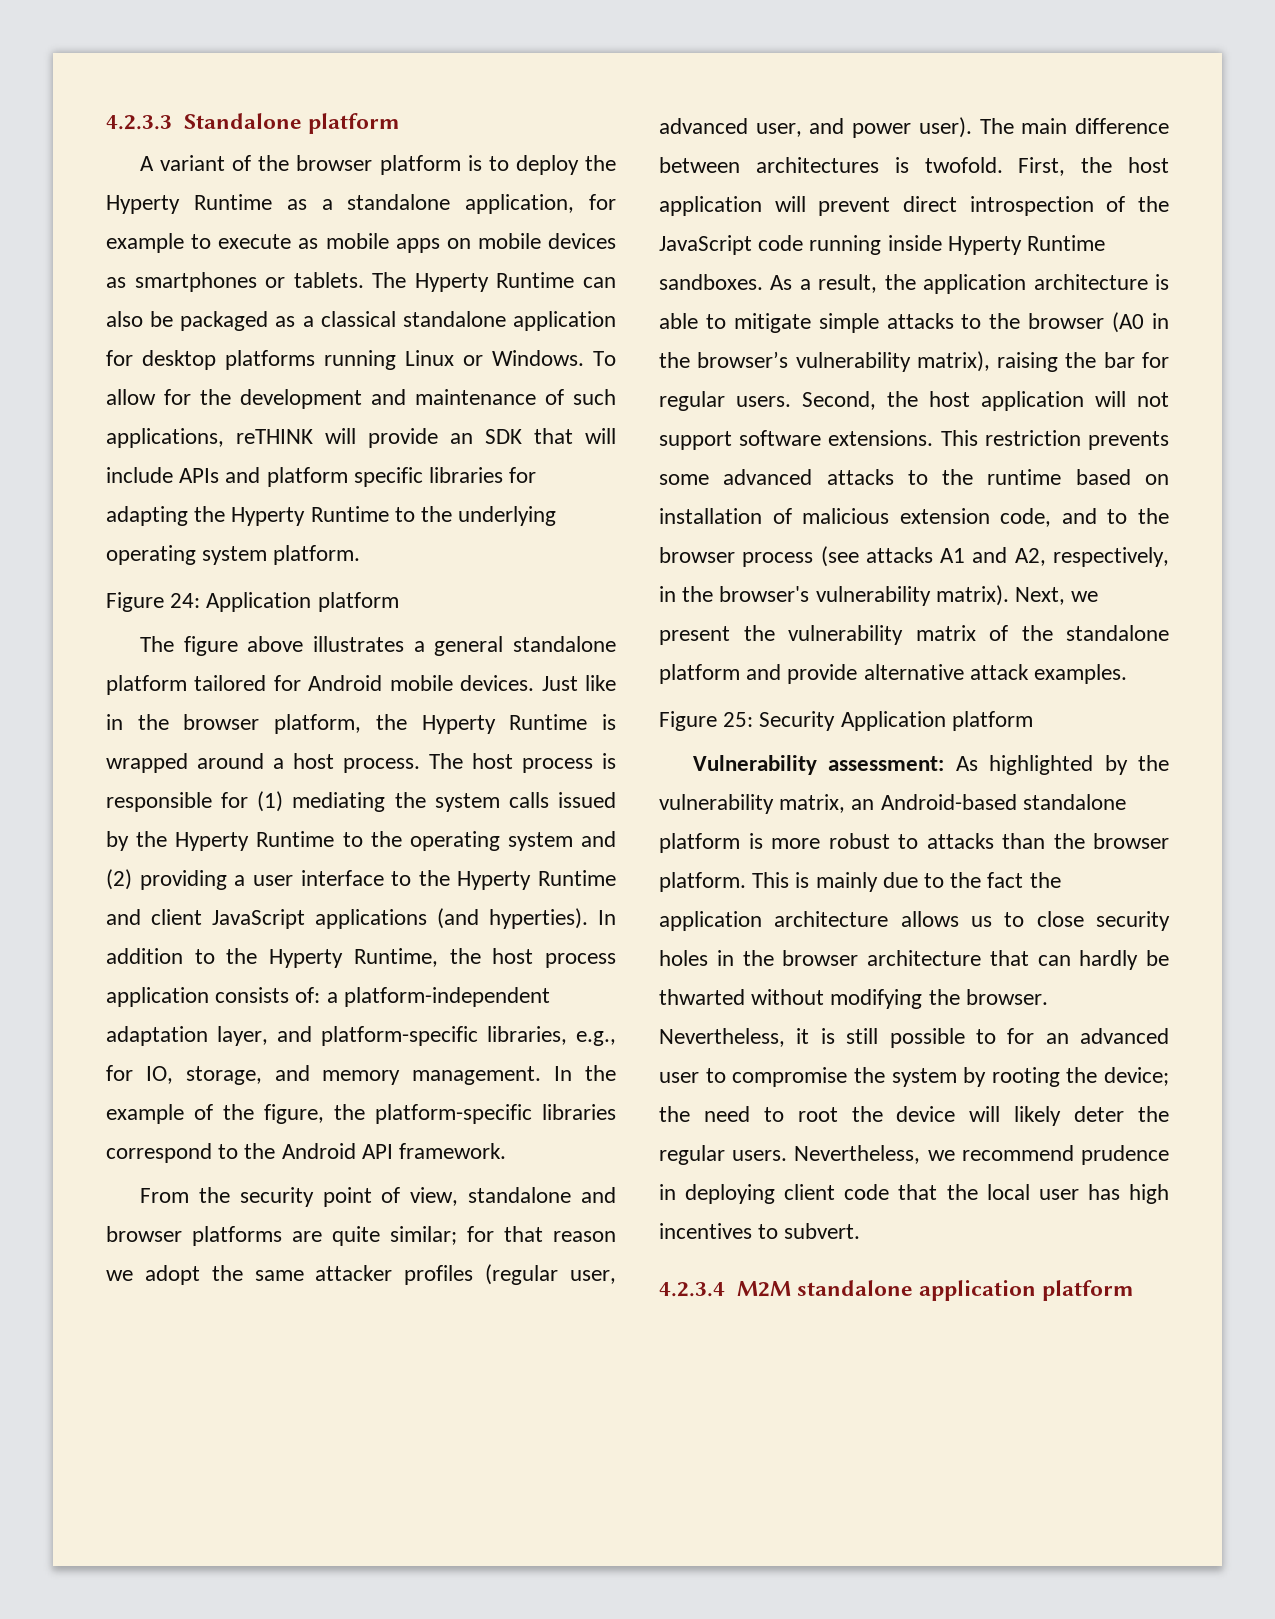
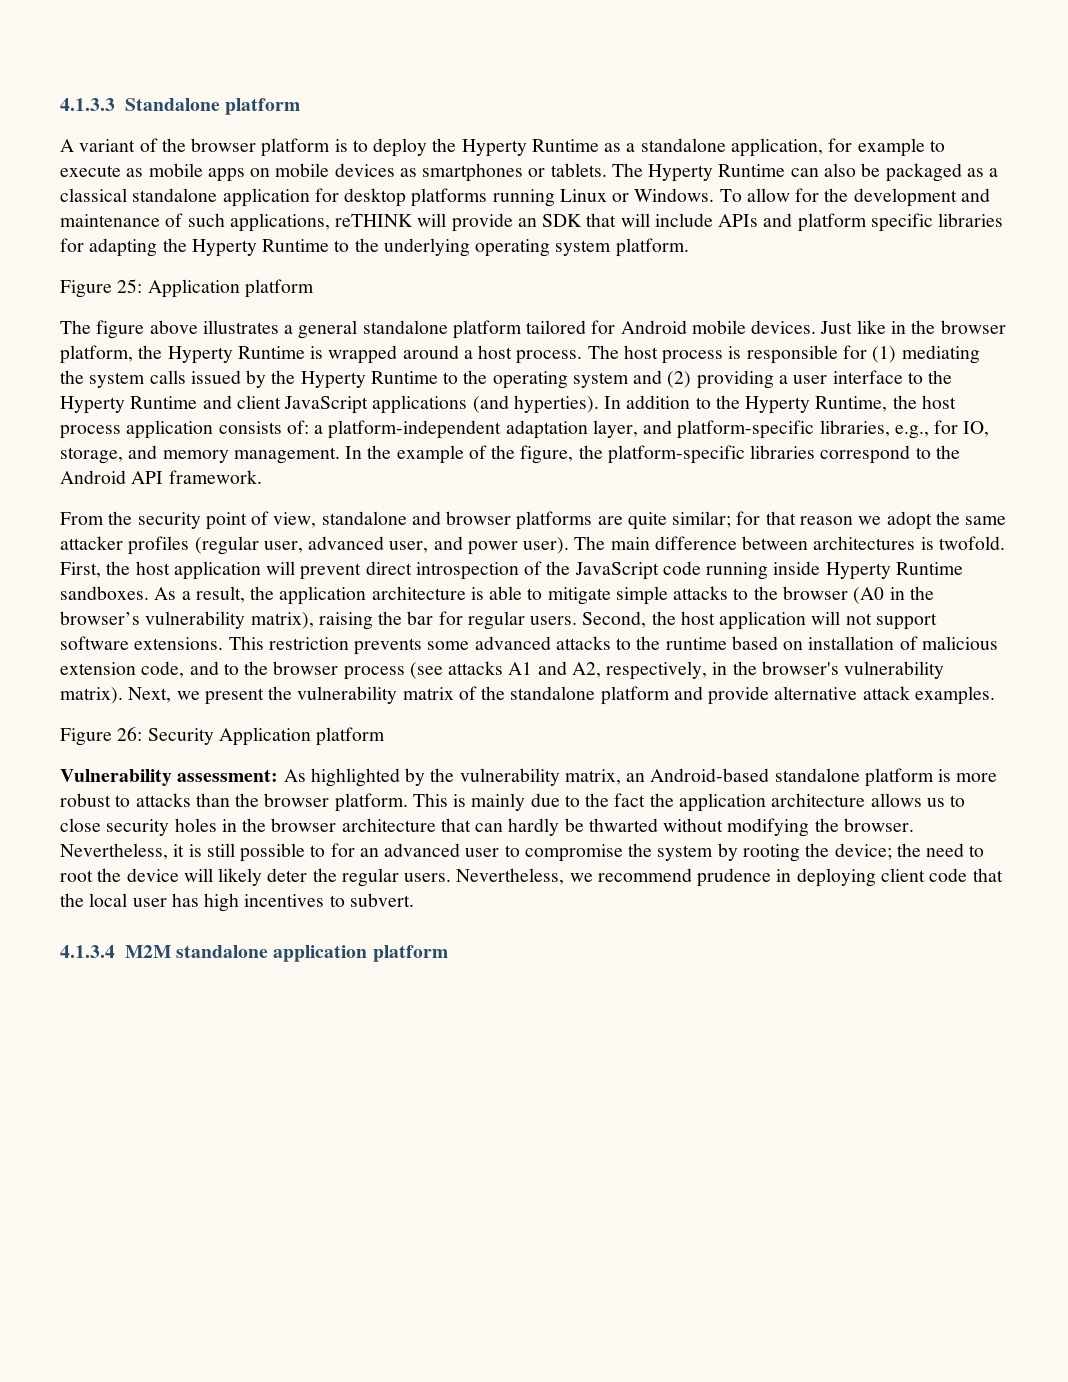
- 4.2.3.3 Standalone platform
+ 4.1.3.3 Standalone platform
- Figure 24: Application platform
+ Figure 25: Application platform
- Figure 25: Security Application platform
+ Figure 26: Security Application platform
- 4.2.3.4 M2M standalone application platform
+ 4.1.3.4 M2M standalone application platform

